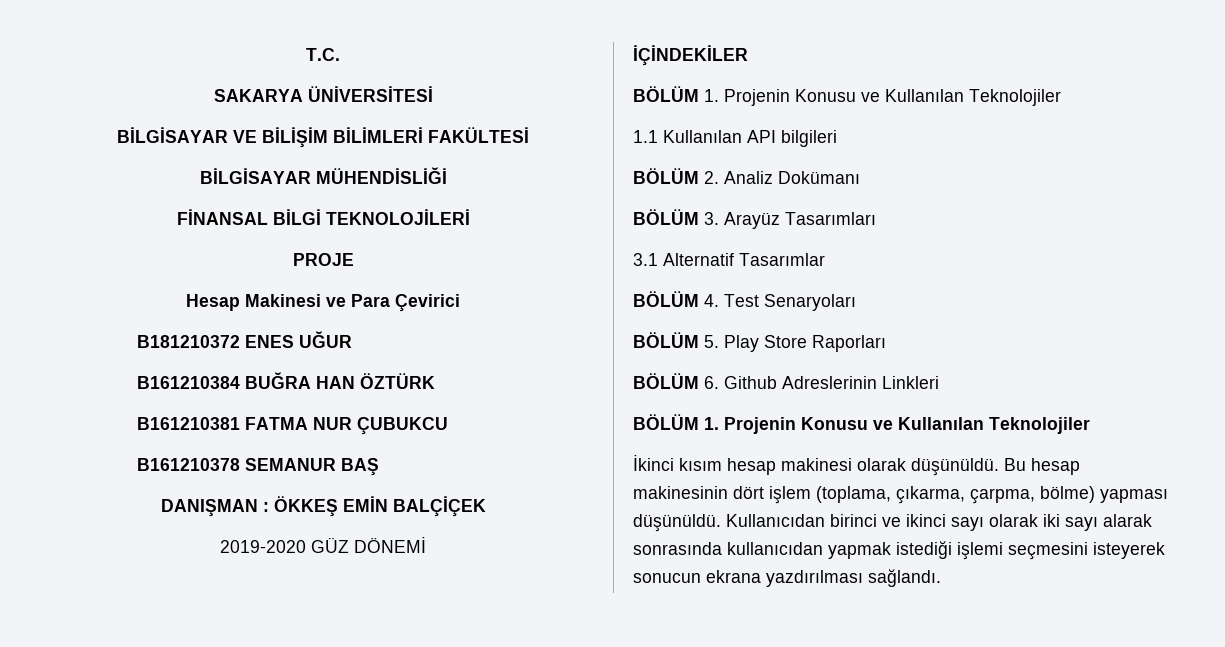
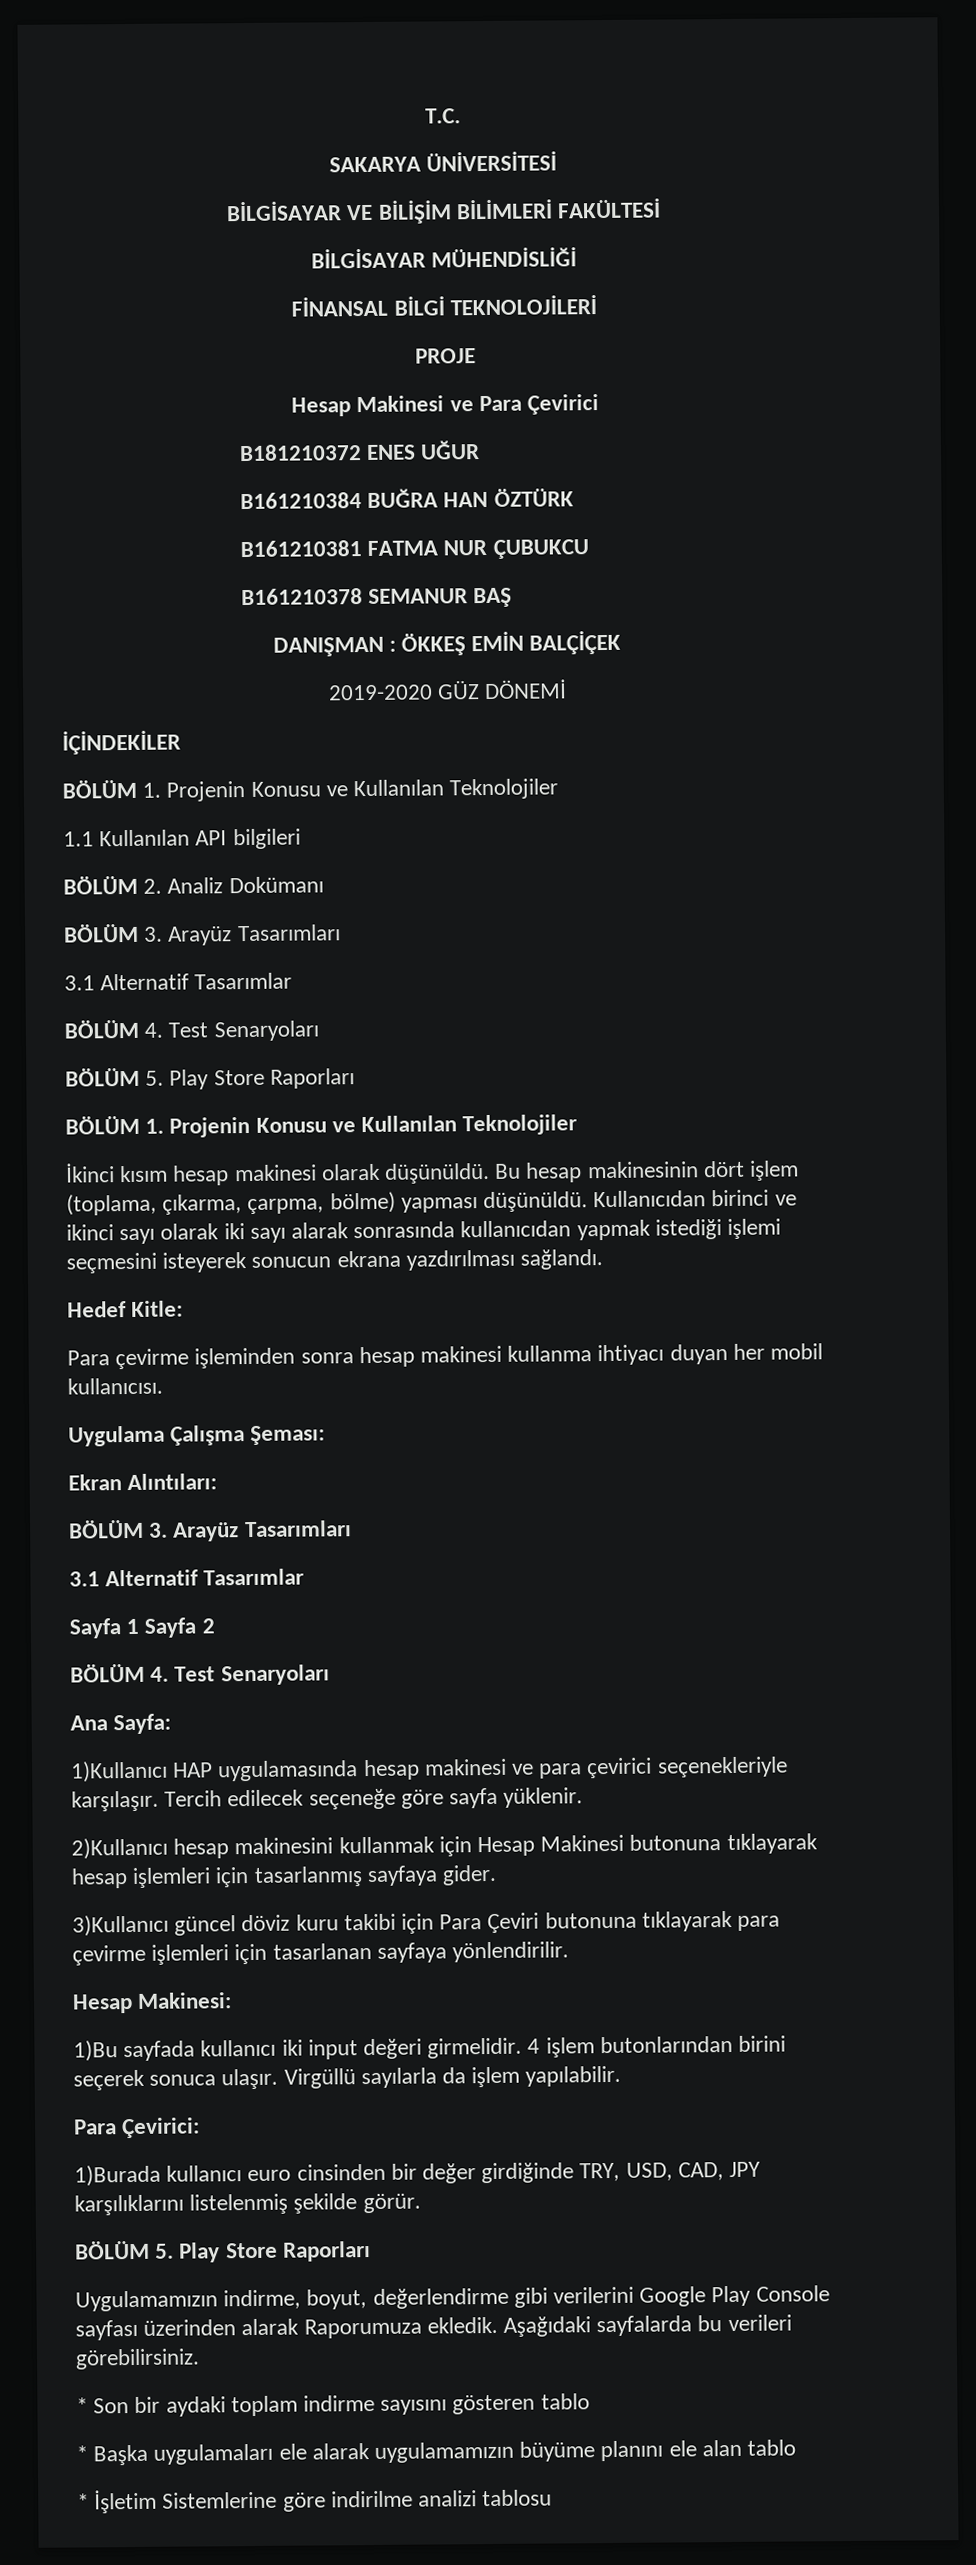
- BÖLÜM 6. Github Adreslerinin Linkleri
+ Hedef Kitle:
+ Para çevirme işleminden sonra hesap makinesi kullanma ihtiyacı duyan her mobil kullanıcısı.
+ Uygulama Çalışma Şeması:
+ Ekran Alıntıları:
+ BÖLÜM 3. Arayüz Tasarımları
+ 3.1 Alternatif Tasarımlar
+ Sayfa 1 Sayfa 2
+ BÖLÜM 4. Test Senaryoları
+ Ana Sayfa:
+ 1)Kullanıcı HAP uygulamasında hesap makinesi ve para çevirici seçenekleriyle karşılaşır. Tercih edilecek seçeneğe göre sayfa yüklenir.
+ 2)Kullanıcı hesap makinesini kullanmak için Hesap Makinesi butonuna tıklayarak hesap işlemleri için tasarlanmış sayfaya gider.
+ 3)Kullanıcı güncel döviz kuru takibi için Para Çeviri butonuna tıklayarak para çevirme işlemleri için tasarlanan sayfaya yönlendirilir.
+ Hesap Makinesi:
+ 1)Bu sayfada kullanıcı iki input değeri girmelidir. 4 işlem butonlarından birini seçerek sonuca ulaşır. Virgüllü sayılarla da işlem yapılabilir.
+ Para Çevirici:
+ 1)Burada kullanıcı euro cinsinden bir değer girdiğinde TRY, USD, CAD, JPY karşılıklarını listelenmiş şekilde görür.
+ BÖLÜM 5. Play Store Raporları
+ Uygulamamızın indirme, boyut, değerlendirme gibi verilerini Google Play Console sayfası üzerinden alarak Raporumuza ekledik. Aşağıdaki sayfalarda bu verileri görebilirsiniz.
+ * Son bir aydaki toplam indirme sayısını gösteren tablo
+ * Başka uygulamaları ele alarak uygulamamızın büyüme planını ele alan tablo
+ * İşletim Sistemlerine göre indirilme analizi tablosu

